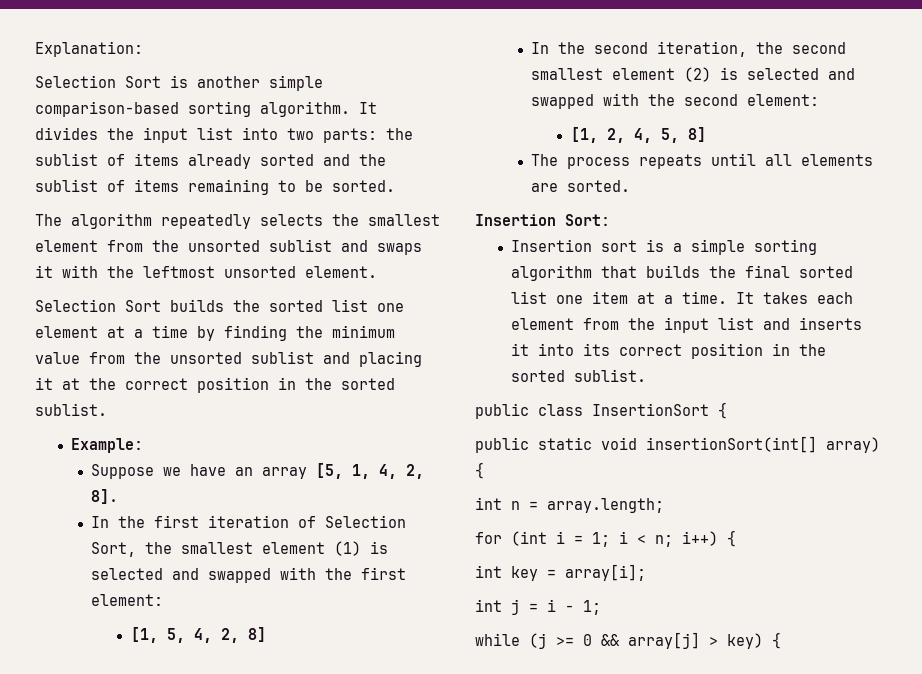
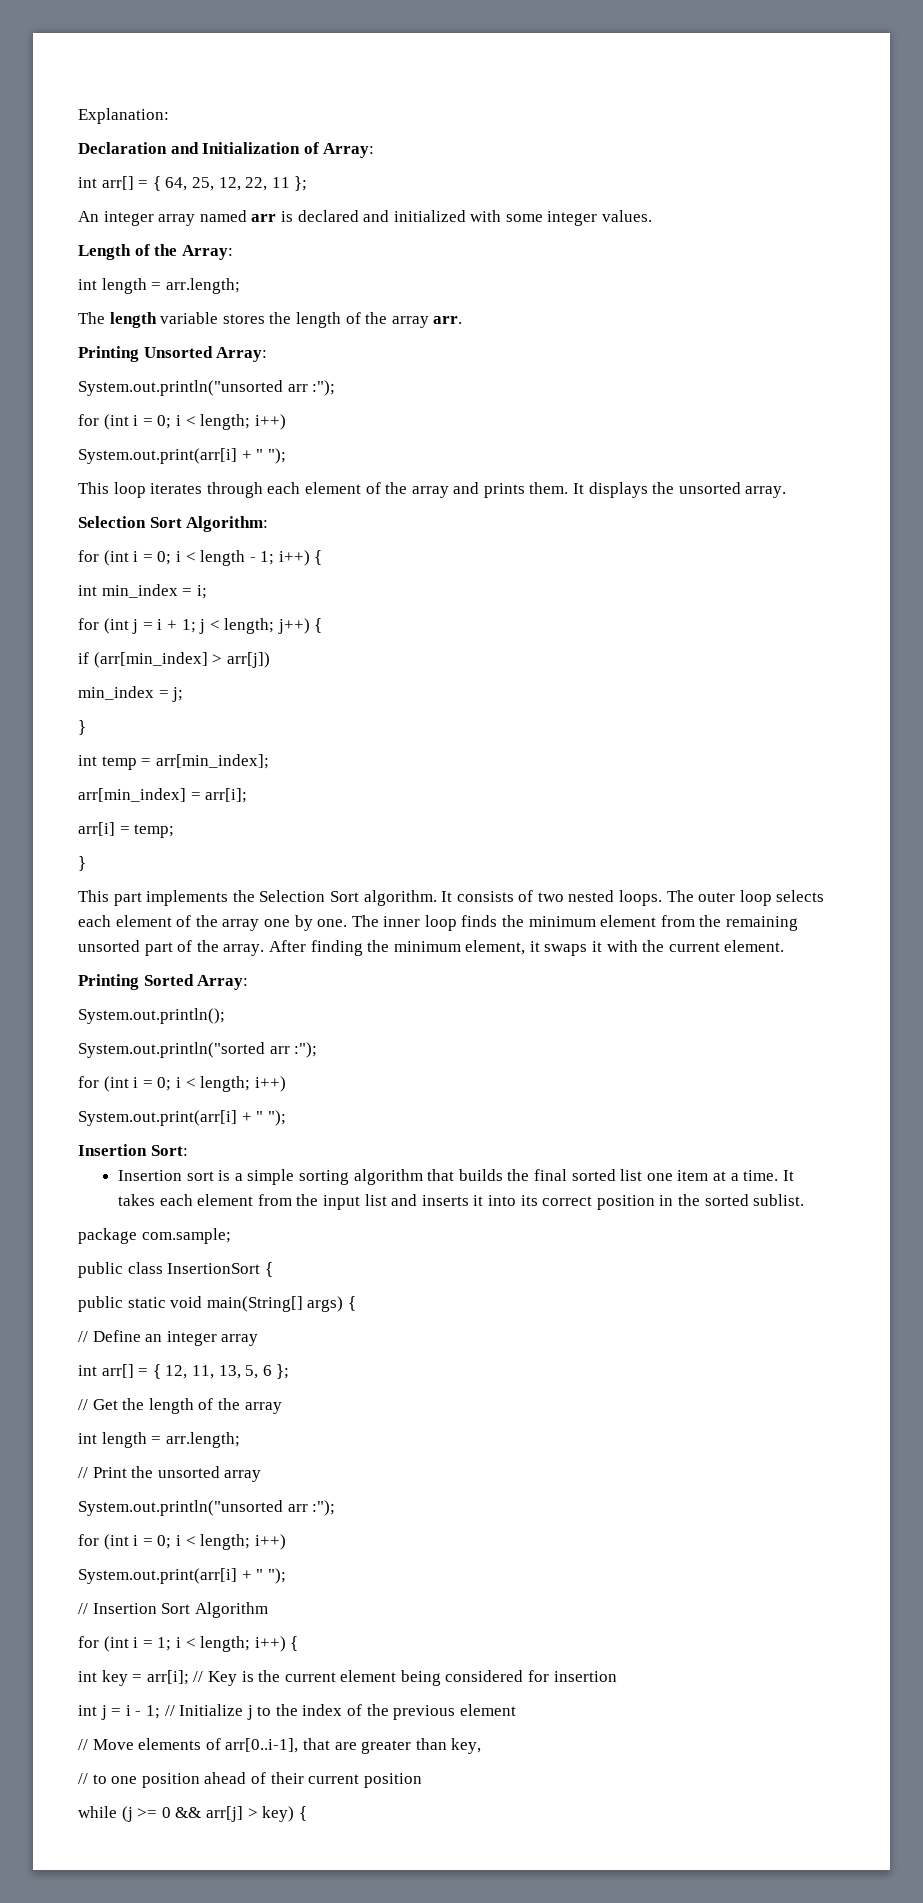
- Selection Sort is another simple comparison-based sorting algorithm. It divides the input list into two parts: the sublist of items already sorted and the sublist of items remaining to be sorted.
- The algorithm repeatedly selects the smallest element from the unsorted sublist and swaps it with the leftmost unsorted element.
+ Declaration and Initialization of Array:
+ int arr[] = { 64, 25, 12, 22, 11 };
+ An integer array named arr is declared and initialized with some integer values.
+ Length of the Array:
+ int length = arr.length;
+ The length variable stores the length of the array arr.
+ Printing Unsorted Array:
+ System.out.println("unsorted arr :");
+ for (int i = 0; i < length; i++)
+ System.out.print(arr[i] + " ");
+ This loop iterates through each element of the array and prints them. It displays the unsorted array.
+ Selection Sort Algorithm:
+ for (int i = 0; i < length - 1; i++) {
+ int min_index = i;
+ for (int j = i + 1; j < length; j++) {
+ if (arr[min_index] > arr[j])
+ min_index = j;
+ }
+ int temp = arr[min_index];
+ arr[min_index] = arr[i];
+ arr[i] = temp;
+ }
+ This part implements the Selection Sort algorithm. It consists of two nested loops. The outer loop selects each element of the array one by one. The inner loop finds the minimum element from the remaining unsorted part of the array. After finding the minimum element, it swaps it with the current element.
- Selection Sort builds the sorted list one element at a time by finding the minimum value from the unsorted sublist and placing it at the correct position in the sorted sublist.
- Example:
- Suppose we have an array [5, 1, 4, 2, 8].
- In the first iteration of Selection Sort, the smallest element (1) is selected and swapped with the first element:
- [1, 5, 4, 2, 8]
- In the second iteration, the second smallest element (2) is selected and swapped with the second element:
- [1, 2, 4, 5, 8]
- The process repeats until all elements are sorted.
+ Printing Sorted Array:
+ System.out.println();
+ System.out.println("sorted arr :");
+ for (int i = 0; i < length; i++)
+ System.out.print(arr[i] + " ");
+ package com.sample;
- public static void insertionSort(int[] array) {
- int n = array.length;
+ public static void main(String[] args) {
+ // Define an integer array
+ int arr[] = { 12, 11, 13, 5, 6 };
+ // Get the length of the array
+ int length = arr.length;
+ // Print the unsorted array
+ System.out.println("unsorted arr :");
+ for (int i = 0; i < length; i++)
+ System.out.print(arr[i] + " ");
+ // Insertion Sort Algorithm
- for (int i = 1; i < n; i++) {
+ for (int i = 1; i < length; i++) {
- int key = array[i];
+ int key = arr[i]; // Key is the current element being considered for insertion
- int j = i - 1;
+ int j = i - 1; // Initialize j to the index of the previous element
+ // Move elements of arr[0..i-1], that are greater than key,
+ // to one position ahead of their current position
- while (j >= 0 && array[j] > key) {
+ while (j >= 0 && arr[j] > key) {

